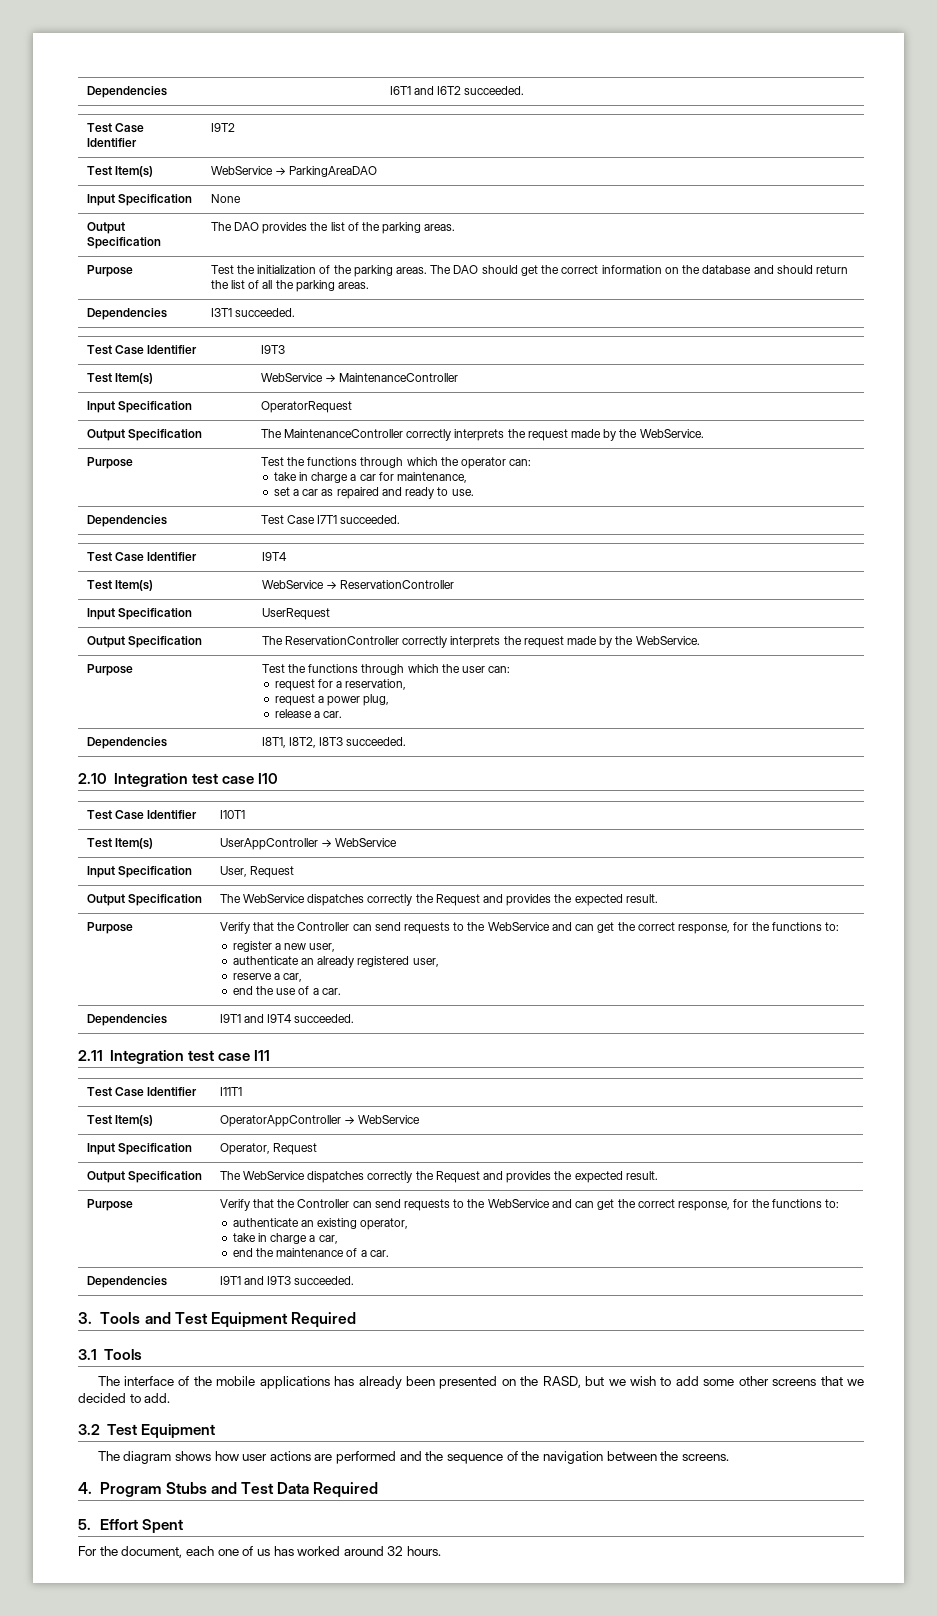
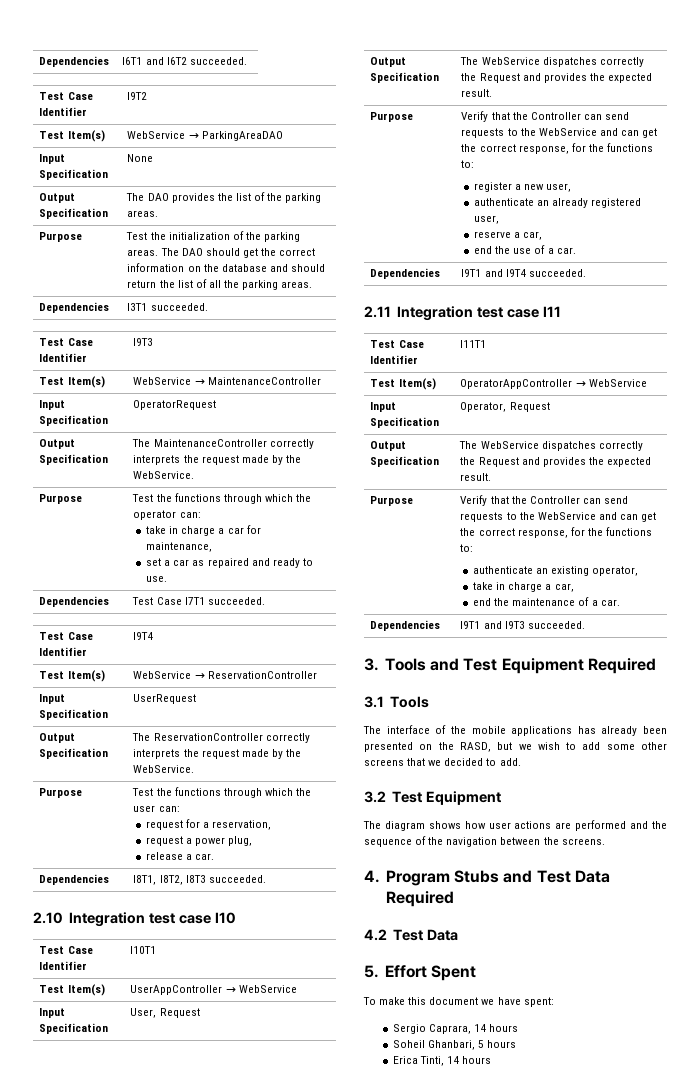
+ 4.2 Test Data
  5. Effort Spent
- For the document, each one of us has worked around 32 hours.
+ To make this document we have spent:
+ Sergio Caprara, 14 hours
+ Soheil Ghanbari, 5 hours
+ Erica Tinti, 14 hours

